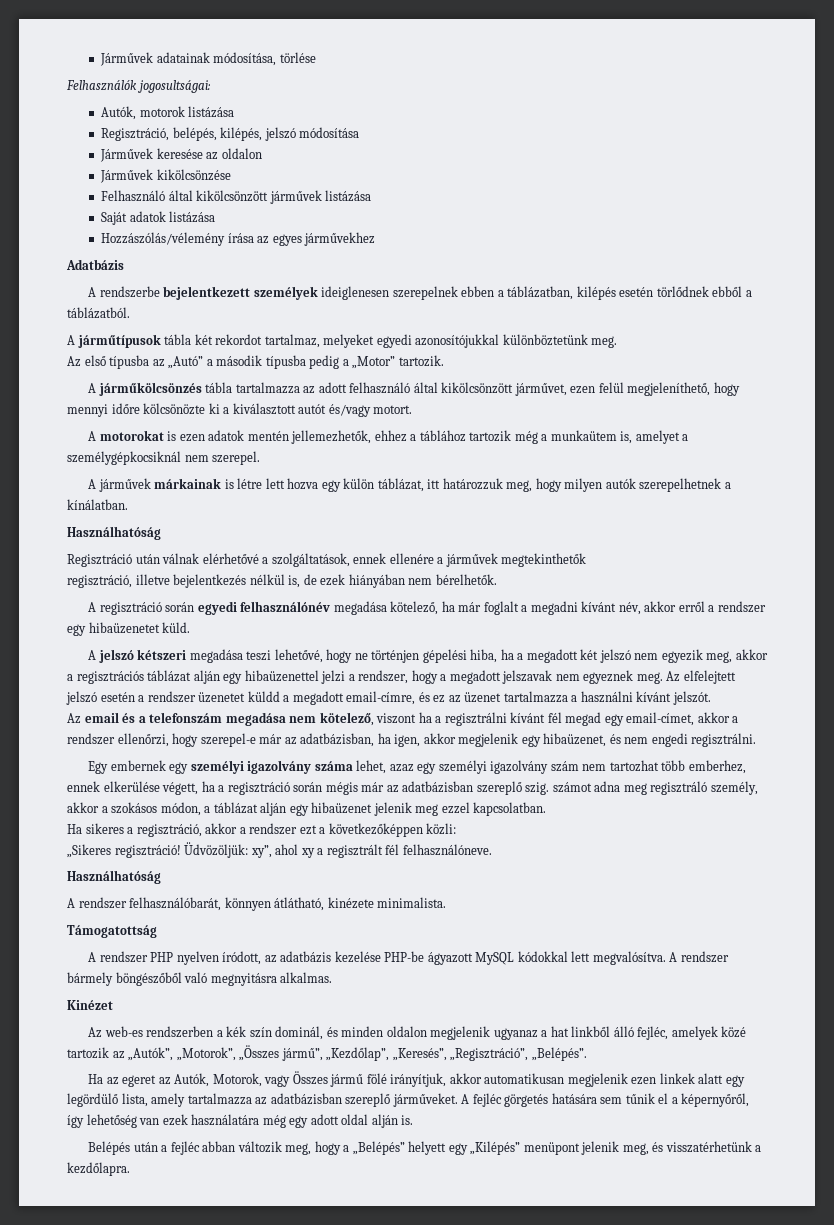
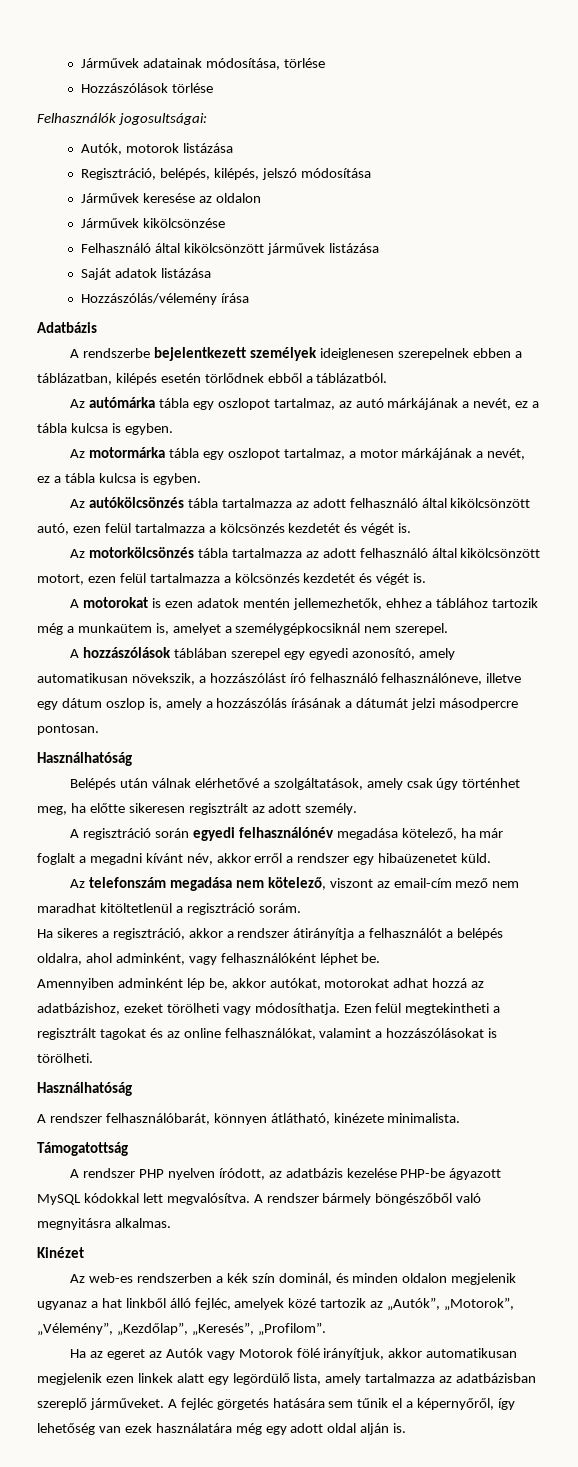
+ Hozzászólások törlése
- Hozzászólás/vélemény írása az egyes járművekhez
+ Hozzászólás/vélemény írása
- A járműtípusok tábla két rekordot tartalmaz, melyeket egyedi azonosítójukkal különböztetünk meg.
- Az első típusba az „Autó” a második típusba pedig a „Motor” tartozik.
- A járműkölcsönzés tábla tartalmazza az adott felhasználó által kikölcsönzött járművet, ezen felül megjeleníthető, hogy mennyi időre kölcsönözte ki a kiválasztott autót és/vagy motort.
+ Az autómárka tábla egy oszlopot tartalmaz, az autó márkájának a nevét, ez a tábla kulcsa is egyben.
+ Az motormárka tábla egy oszlopot tartalmaz, a motor márkájának a nevét, ez a tábla kulcsa is egyben.
+ Az autókölcsönzés tábla tartalmazza az adott felhasználó által kikölcsönzött autó, ezen felül tartalmazza a kölcsönzés kezdetét és végét is.
+ Az motorkölcsönzés tábla tartalmazza az adott felhasználó által kikölcsönzött motort, ezen felül tartalmazza a kölcsönzés kezdetét és végét is.
- A járművek márkainak is létre lett hozva egy külön táblázat, itt határozzuk meg, hogy milyen autók szerepelhetnek a kínálatban.
+ A hozzászólások táblában szerepel egy egyedi azonosító, amely automatikusan növekszik, a hozzászólást író felhasználó felhasználóneve, illetve egy dátum oszlop is, amely a hozzászólás írásának a dátumát jelzi másodpercre pontosan.
  Használhatóság
- Regisztráció után válnak elérhetővé a szolgáltatások, ennek ellenére a járművek megtekinthetők
- regisztráció, illetve bejelentkezés nélkül is, de ezek hiányában nem bérelhetők.
+ Belépés után válnak elérhetővé a szolgáltatások, amely csak úgy történhet meg, ha előtte sikeresen regisztrált az adott személy.
- A jelszó kétszeri megadása teszi lehetővé, hogy ne történjen gépelési hiba, ha a megadott két jelszó nem egyezik meg, akkor a regisztrációs táblázat alján egy hibaüzenettel jelzi a rendszer, hogy a megadott jelszavak nem egyeznek meg. Az elfelejtett jelszó esetén a rendszer üzenetet küldd a megadott email-címre, és ez az üzenet tartalmazza a használni kívánt jelszót.
- Az email és a telefonszám megadása nem kötelező, viszont ha a regisztrálni kívánt fél megad egy email-címet, akkor a rendszer ellenőrzi, hogy szerepel-e már az adatbázisban, ha igen, akkor megjelenik egy hibaüzenet, és nem engedi regisztrálni.
- Egy embernek egy személyi igazolvány száma lehet, azaz egy személyi igazolvány szám nem tartozhat több emberhez, ennek elkerülése végett, ha a regisztráció során mégis már az adatbázisban szereplő szig. számot adna meg regisztráló személy, akkor a szokásos módon, a táblázat alján egy hibaüzenet jelenik meg ezzel kapcsolatban.
+ Az telefonszám megadása nem kötelező, viszont az email-cím mező nem maradhat kitöltetlenül a regisztráció sorám.
- Ha sikeres a regisztráció, akkor a rendszer ezt a következőképpen közli:
- „Sikeres regisztráció! Üdvözöljük: xy”, ahol xy a regisztrált fél felhasználóneve.
+ Ha sikeres a regisztráció, akkor a rendszer átirányítja a felhasználót a belépés oldalra, ahol adminként, vagy felhasználóként léphet be.
+ Amennyiben adminként lép be, akkor autókat, motorokat adhat hozzá az adatbázishoz, ezeket törölheti vagy módosíthatja. Ezen felül megtekintheti a regisztrált tagokat és az online felhasználókat, valamint a hozzászólásokat is törölheti.
- Az web-es rendszerben a kék szín dominál, és minden oldalon megjelenik ugyanaz a hat linkből álló fejléc, amelyek közé tartozik az „Autók”, „Motorok”, „Összes jármű”, „Kezdőlap”, „Keresés”, „Regisztráció”, „Belépés”.
+ Az web-es rendszerben a kék szín dominál, és minden oldalon megjelenik ugyanaz a hat linkből álló fejléc, amelyek közé tartozik az „Autók”, „Motorok”, „Vélemény”, „Kezdőlap”, „Keresés”, „Profilom”.
- Ha az egeret az Autók, Motorok, vagy Összes jármű fölé irányítjuk, akkor automatikusan megjelenik ezen linkek alatt egy legördülő lista, amely tartalmazza az adatbázisban szereplő járműveket.
+ Ha az egeret az Autók vagy Motorok fölé irányítjuk, akkor automatikusan megjelenik ezen linkek alatt egy legördülő lista, amely tartalmazza az adatbázisban szereplő járműveket.
- Belépés után a fejléc abban változik meg, hogy a „Belépés” helyett egy „Kilépés” menüpont jelenik meg, és visszatérhetünk a kezdőlapra.

